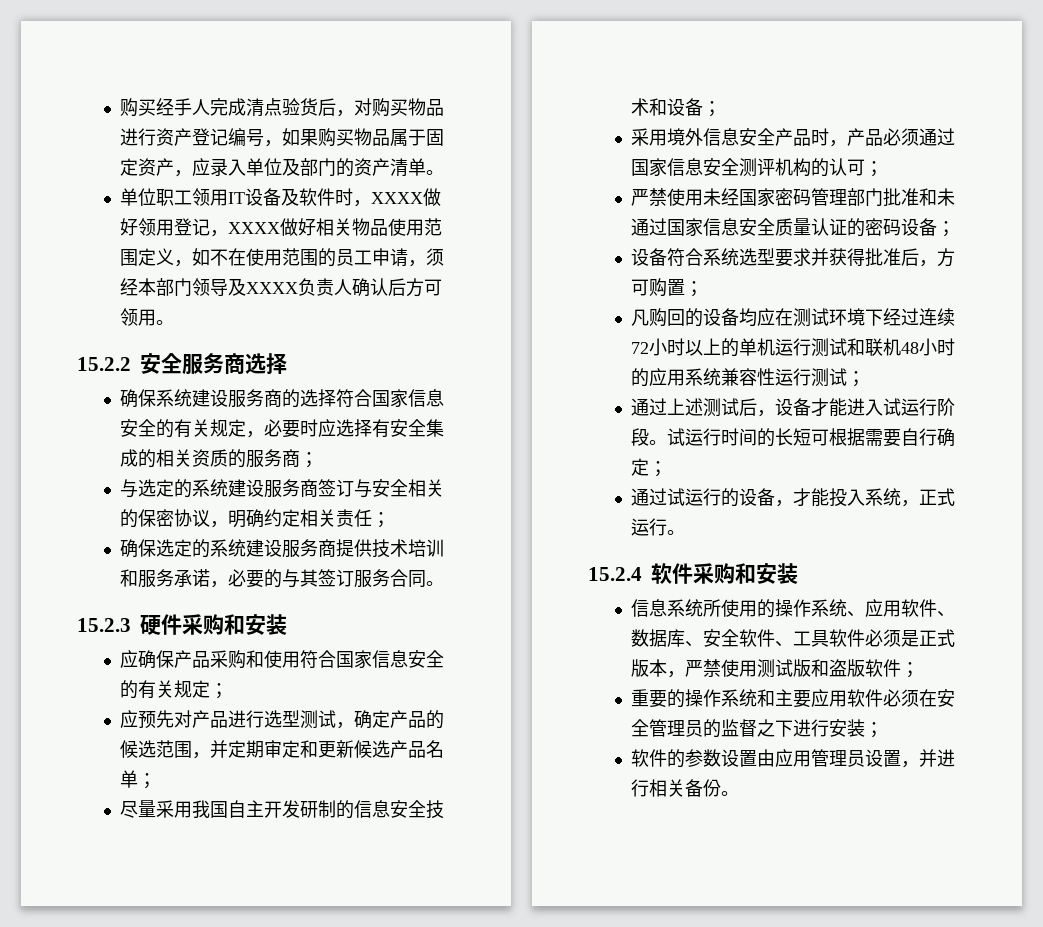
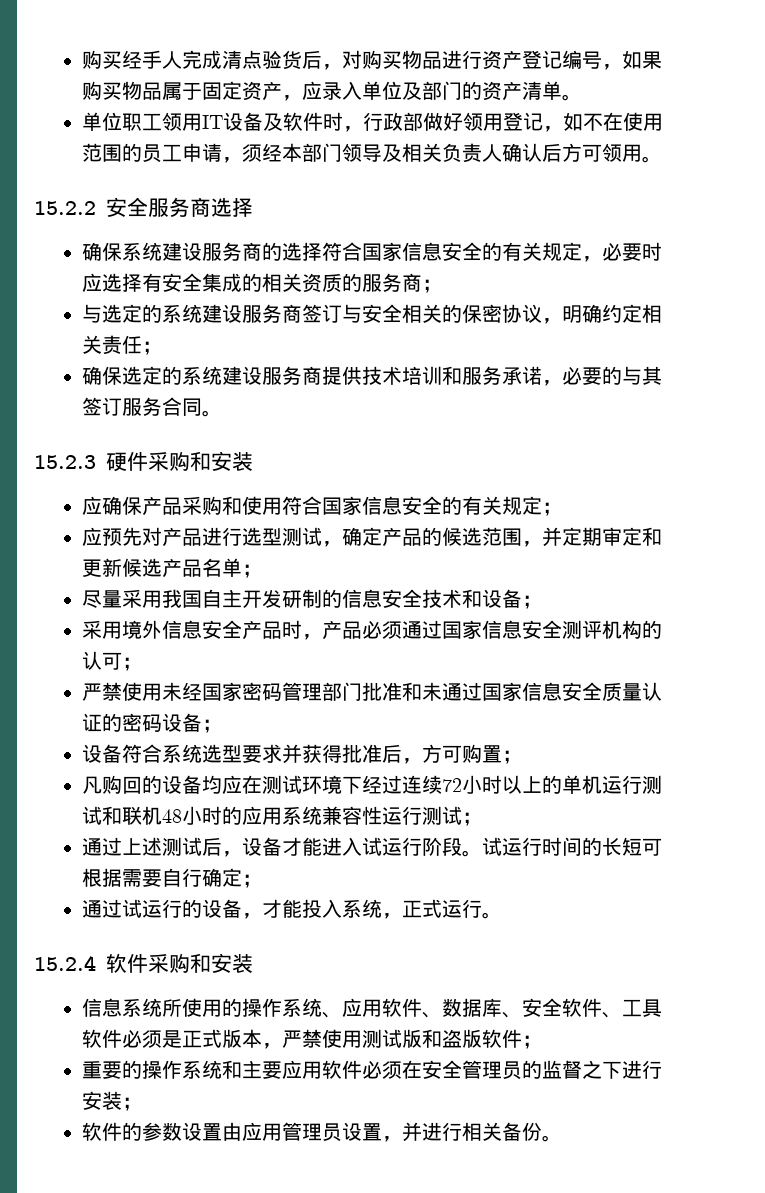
- 单位职工领用IT设备及软件时，XXXX做好领用登记，XXXX做好相关物品使用范围定义，如不在使用范围的员工申请，须经本部门领导及XXXX负责人确认后方可领用。
+ 单位职工领用IT设备及软件时，行政部做好领用登记，如不在使用范围的员工申请，须经本部门领导及相关负责人确认后方可领用。

